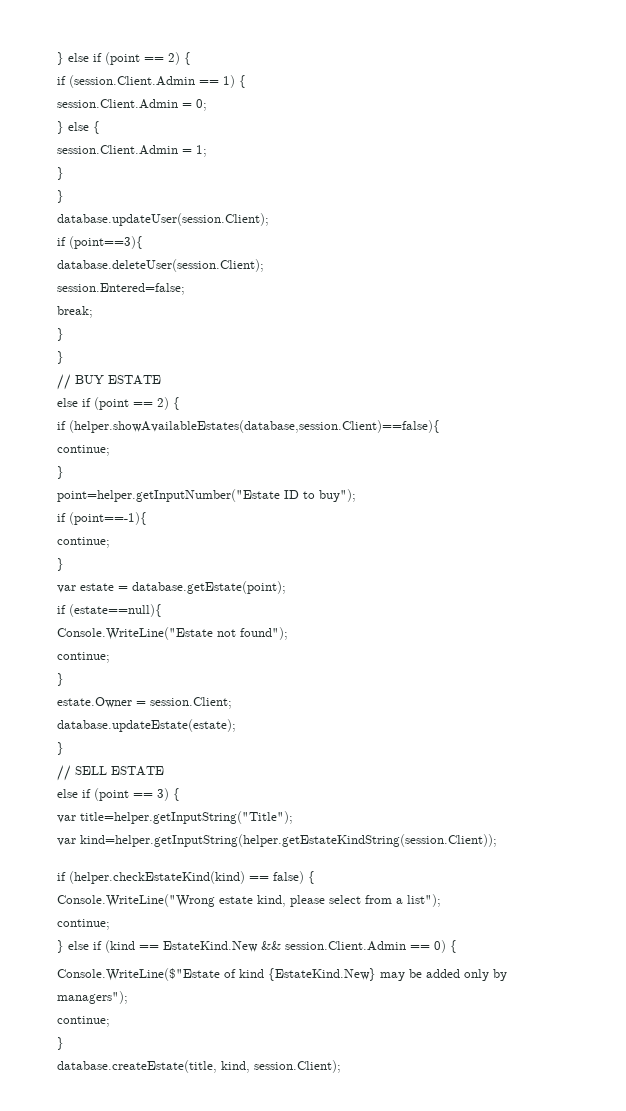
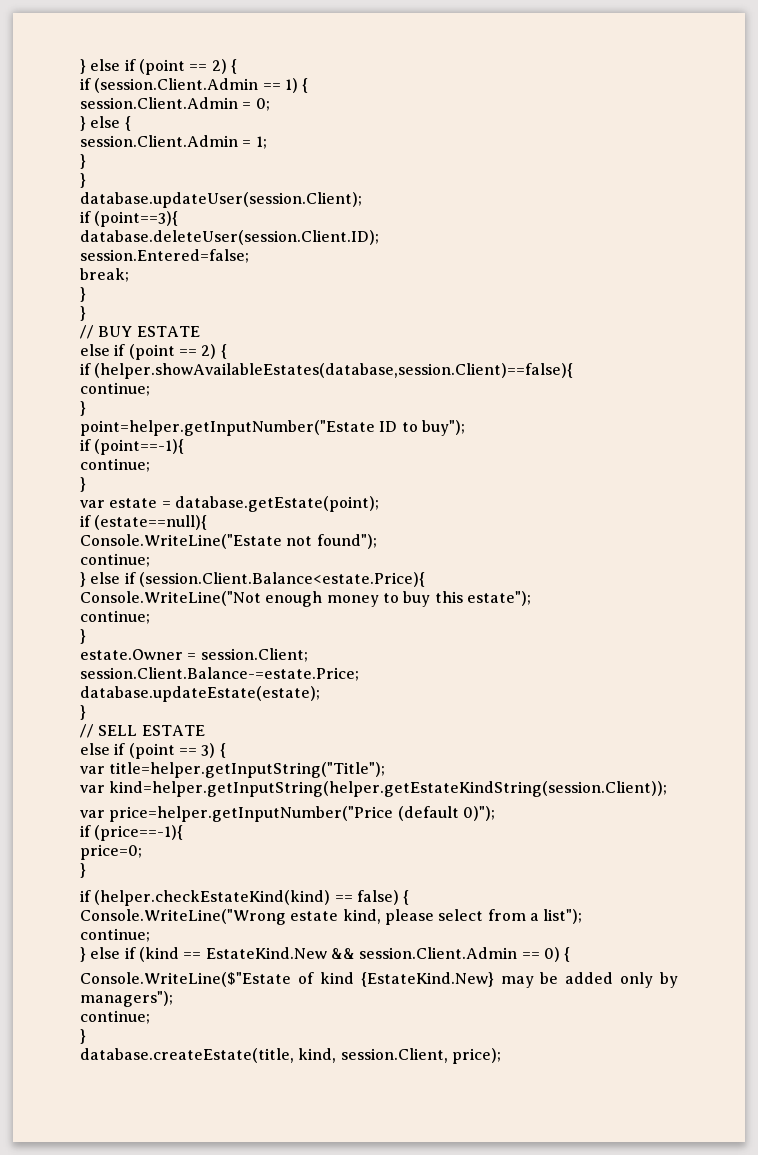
- database.deleteUser(session.Client);
+ database.deleteUser(session.Client.ID);
+ } else if (session.Client.Balance<estate.Price){
+ Console.WriteLine("Not enough money to buy this estate");
+ continue;
+ session.Client.Balance-=estate.Price;
+ var price=helper.getInputNumber("Price (default 0)");
+ if (price==-1){
+ price=0;
+ }
- database.createEstate(title, kind, session.Client);
+ database.createEstate(title, kind, session.Client, price);

